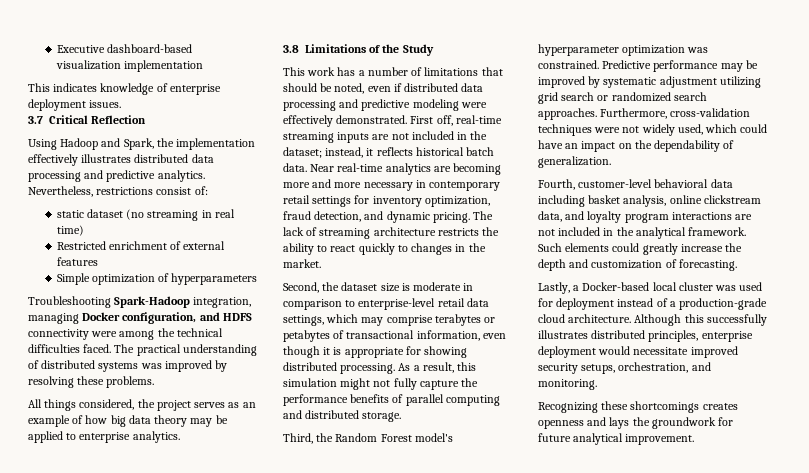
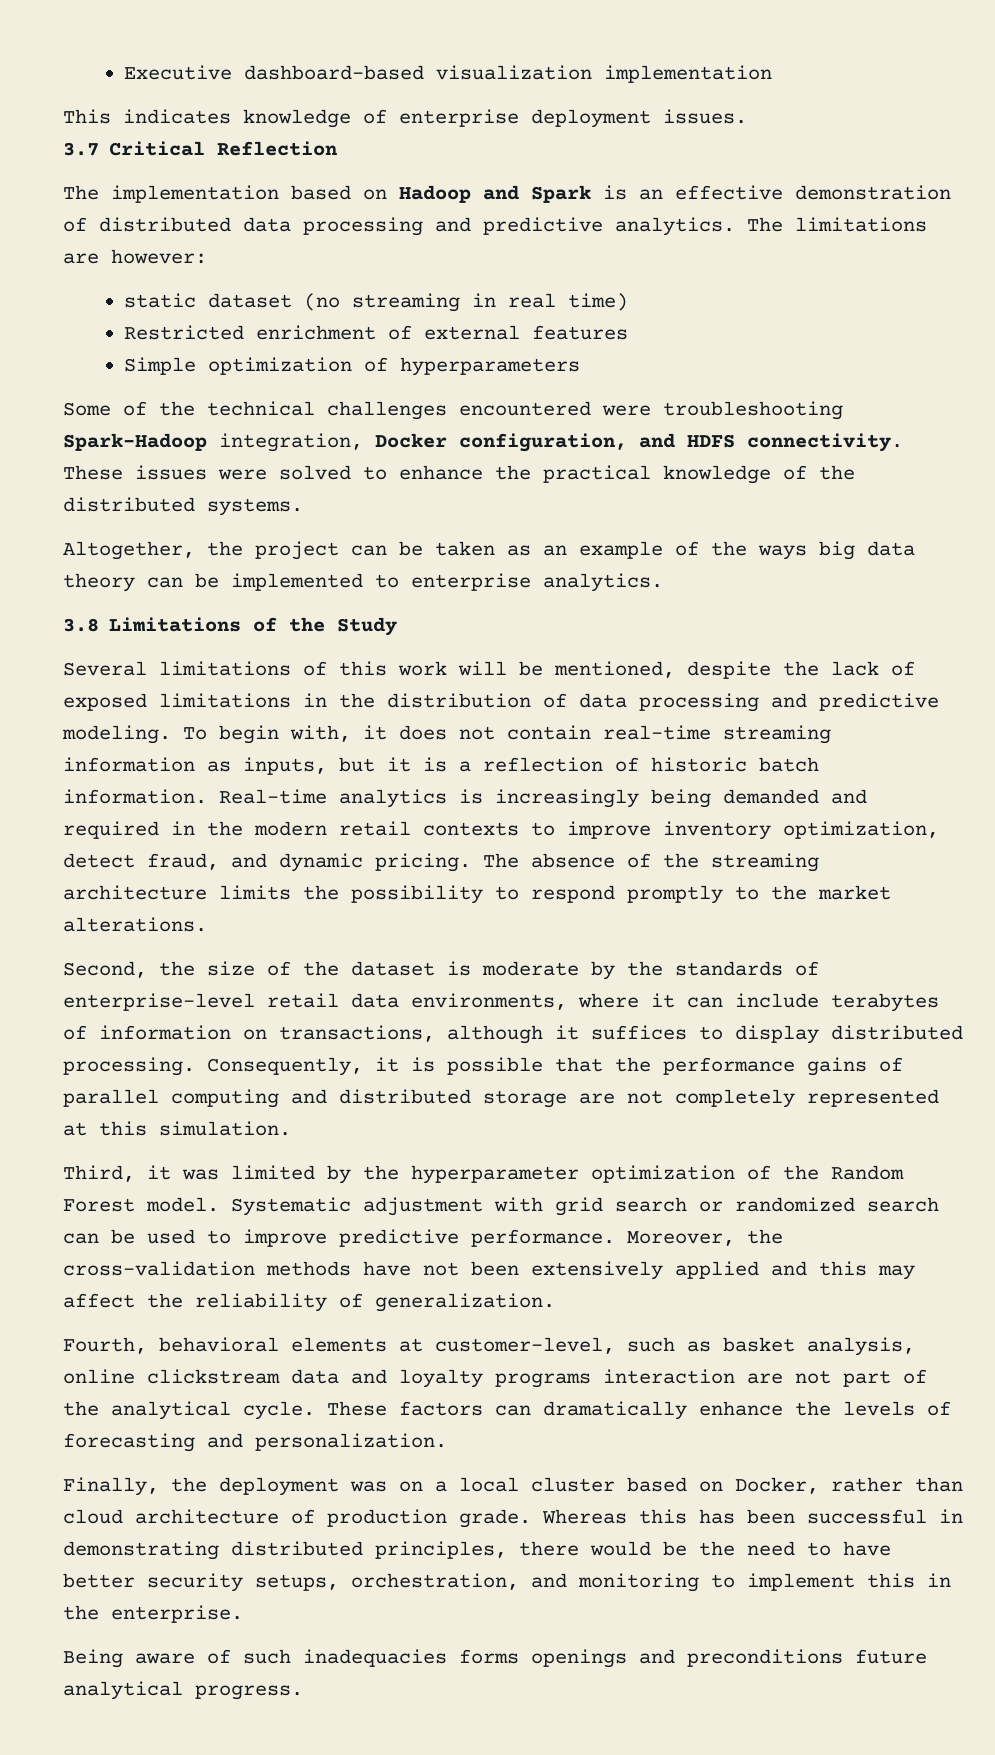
- Using Hadoop and Spark, the implementation effectively illustrates distributed data processing and predictive analytics.
+ The implementation based on Hadoop and Spark is an effective demonstration of distributed data processing and predictive analytics.
- Nevertheless, restrictions consist of:
+ The limitations are however:
- Troubleshooting Spark-Hadoop integration, managing Docker configuration, and HDFS connectivity were among the technical difficulties faced. The practical understanding of distributed systems was improved by resolving these problems.
- All things considered, the project serves as an example of how big data theory may be applied to enterprise analytics.
+ Some of the technical challenges encountered were troubleshooting Spark-Hadoop integration, Docker configuration, and HDFS connectivity. These issues were solved to enhance the practical knowledge of the distributed systems.
+ Altogether, the project can be taken as an example of the ways big data theory can be implemented to enterprise analytics.
- This work has a number of limitations that should be noted, even if distributed data processing and predictive modeling were effectively demonstrated. First off, real-time streaming inputs are not included in the dataset; instead, it reflects historical batch data. Near real-time analytics are becoming more and more necessary in contemporary retail settings for inventory optimization, fraud detection, and dynamic pricing. The lack of streaming architecture restricts the ability to react quickly to changes in the market.
- Second, the dataset size is moderate in comparison to enterprise-level retail data settings, which may comprise terabytes or petabytes of transactional information, even though it is appropriate for showing distributed processing. As a result, this simulation might not fully capture the performance benefits of parallel computing and distributed storage.
- Third, the Random Forest model's hyperparameter optimization was constrained. Predictive performance may be improved by systematic adjustment utilizing grid search or randomized search approaches. Furthermore, cross-validation techniques were not widely used, which could have an impact on the dependability of generalization.
- Fourth, customer-level behavioral data including basket analysis, online clickstream data, and loyalty program interactions are not included in the analytical framework. Such elements could greatly increase the depth and customization of forecasting.
- Lastly, a Docker-based local cluster was used for deployment instead of a production-grade cloud architecture. Although this successfully illustrates distributed principles, enterprise deployment would necessitate improved security setups, orchestration, and monitoring.
- Recognizing these shortcomings creates openness and lays the groundwork for future analytical improvement.
+ Several limitations of this work will be mentioned, despite the lack of exposed limitations in the distribution of data processing and predictive modeling. To begin with, it does not contain real-time streaming information as inputs, but it is a reflection of historic batch information. Real-time analytics is increasingly being demanded and required in the modern retail contexts to improve inventory optimization, detect fraud, and dynamic pricing. The absence of the streaming architecture limits the possibility to respond promptly to the market alterations.
+ Second, the size of the dataset is moderate by the standards of enterprise-level retail data environments, where it can include terabytes of information on transactions, although it suffices to display distributed processing. Consequently, it is possible that the performance gains of parallel computing and distributed storage are not completely represented at this simulation.
+ Third, it was limited by the hyperparameter optimization of the Random Forest model. Systematic adjustment with grid search or randomized search can be used to improve predictive performance. Moreover, the cross-validation methods have not been extensively applied and this may affect the reliability of generalization.
+ Fourth, behavioral elements at customer-level, such as basket analysis, online clickstream data and loyalty programs interaction are not part of the analytical cycle. These factors can dramatically enhance the levels of forecasting and personalization.
+ Finally, the deployment was on a local cluster based on Docker, rather than cloud architecture of production grade. Whereas this has been successful in demonstrating distributed principles, there would be the need to have better security setups, orchestration, and monitoring to implement this in the enterprise.
+ Being aware of such inadequacies forms openings and preconditions future analytical progress.

